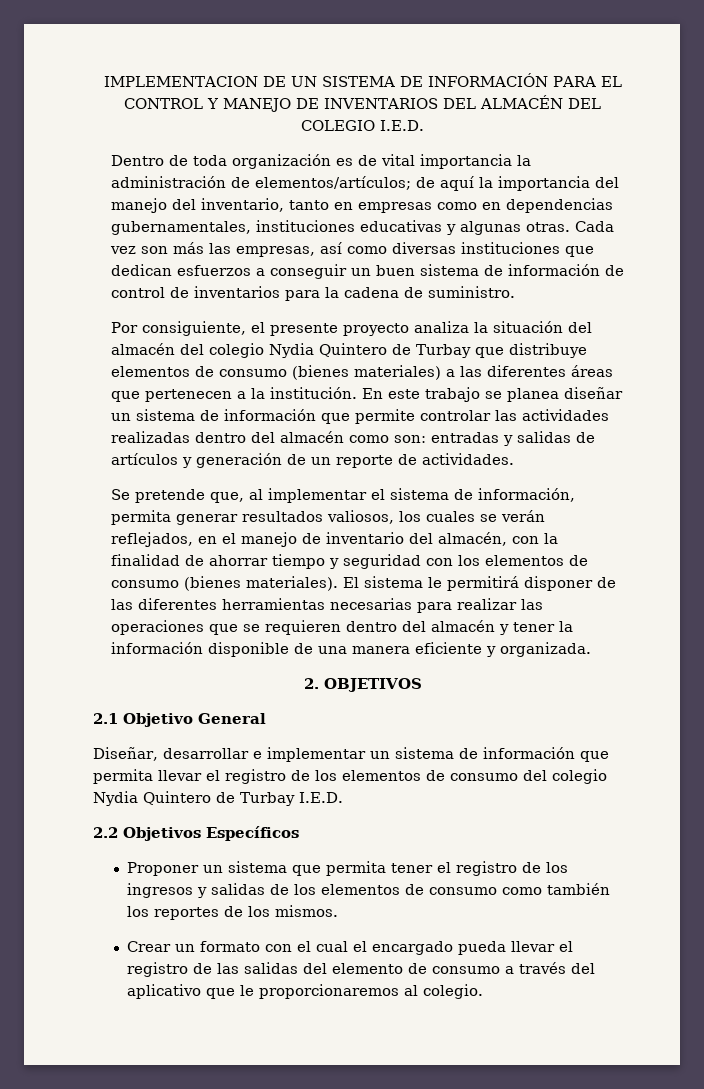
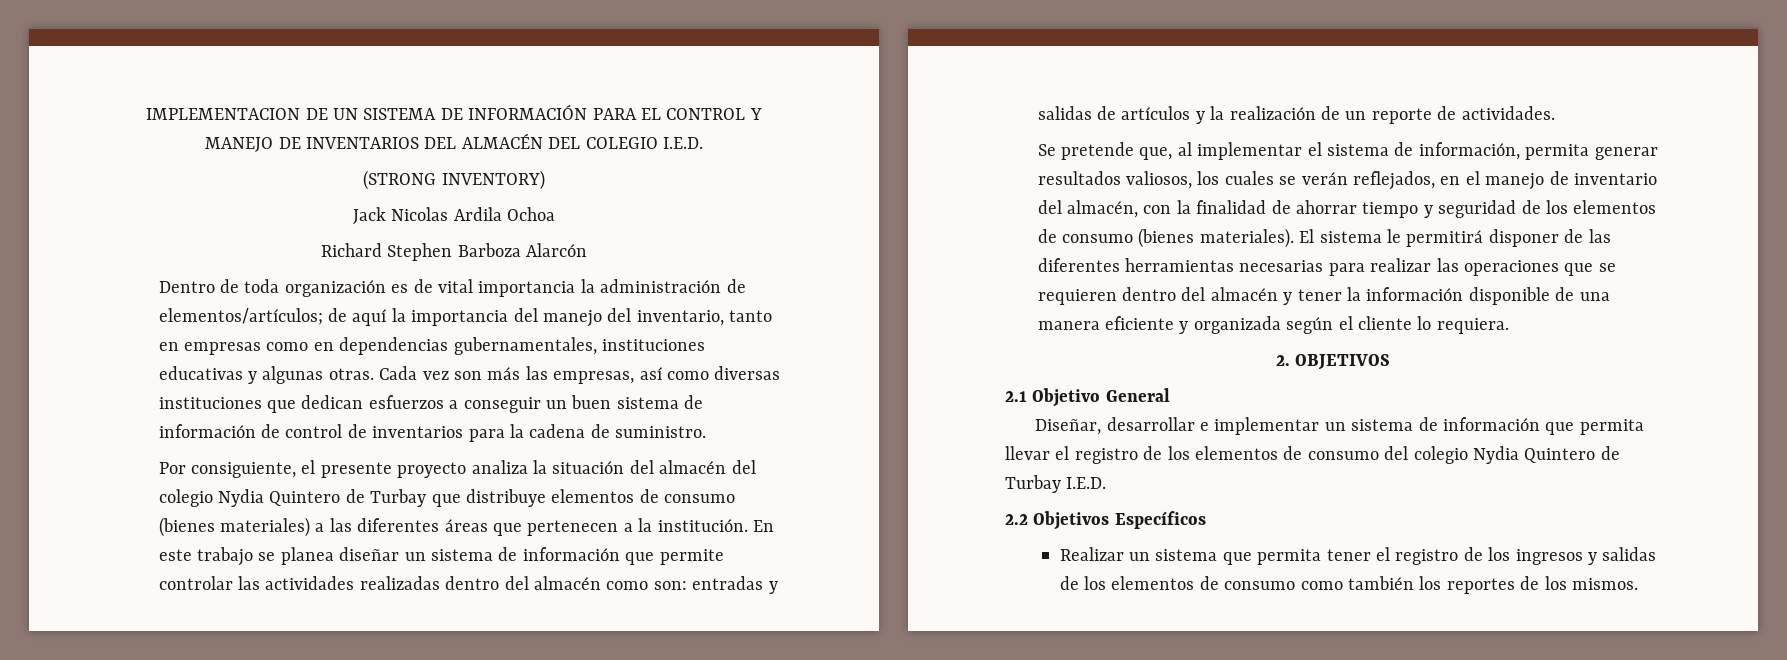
+ (STRONG INVENTORY)
+ Jack Nicolas Ardila Ochoa
+ Richard Stephen Barboza Alarcón
- En este trabajo se planea diseñar un sistema de información que permite controlar las actividades realizadas dentro del almacén como son: entradas y salidas de artículos y generación de un reporte de actividades.
+ En este trabajo se planea diseñar un sistema de información que permite controlar las actividades realizadas dentro del almacén como son: entradas y salidas de artículos y la realización de un reporte de actividades.
- Se pretende que, al implementar el sistema de información, permita generar resultados valiosos, los cuales se verán reflejados, en el manejo de inventario del almacén, con la finalidad de ahorrar tiempo y seguridad con los elementos de consumo (bienes materiales).
+ Se pretende que, al implementar el sistema de información, permita generar resultados valiosos, los cuales se verán reflejados, en el manejo de inventario del almacén, con la finalidad de ahorrar tiempo y seguridad de los elementos de consumo (bienes materiales).
- El sistema le permitirá disponer de las diferentes herramientas necesarias para realizar las operaciones que se requieren dentro del almacén y tener la información disponible de una manera eficiente y organizada.
+ El sistema le permitirá disponer de las diferentes herramientas necesarias para realizar las operaciones que se requieren dentro del almacén y tener la información disponible de una manera eficiente y organizada según el cliente lo requiera.
- Proponer un sistema que permita tener el registro de los ingresos y salidas de los elementos de consumo como también los reportes de los mismos.
+ Realizar un sistema que permita tener el registro de los ingresos y salidas de los elementos de consumo como también los reportes de los mismos.
- Crear un formato con el cual el encargado pueda llevar el registro de las salidas del elemento de consumo a través del aplicativo que le proporcionaremos al colegio.

